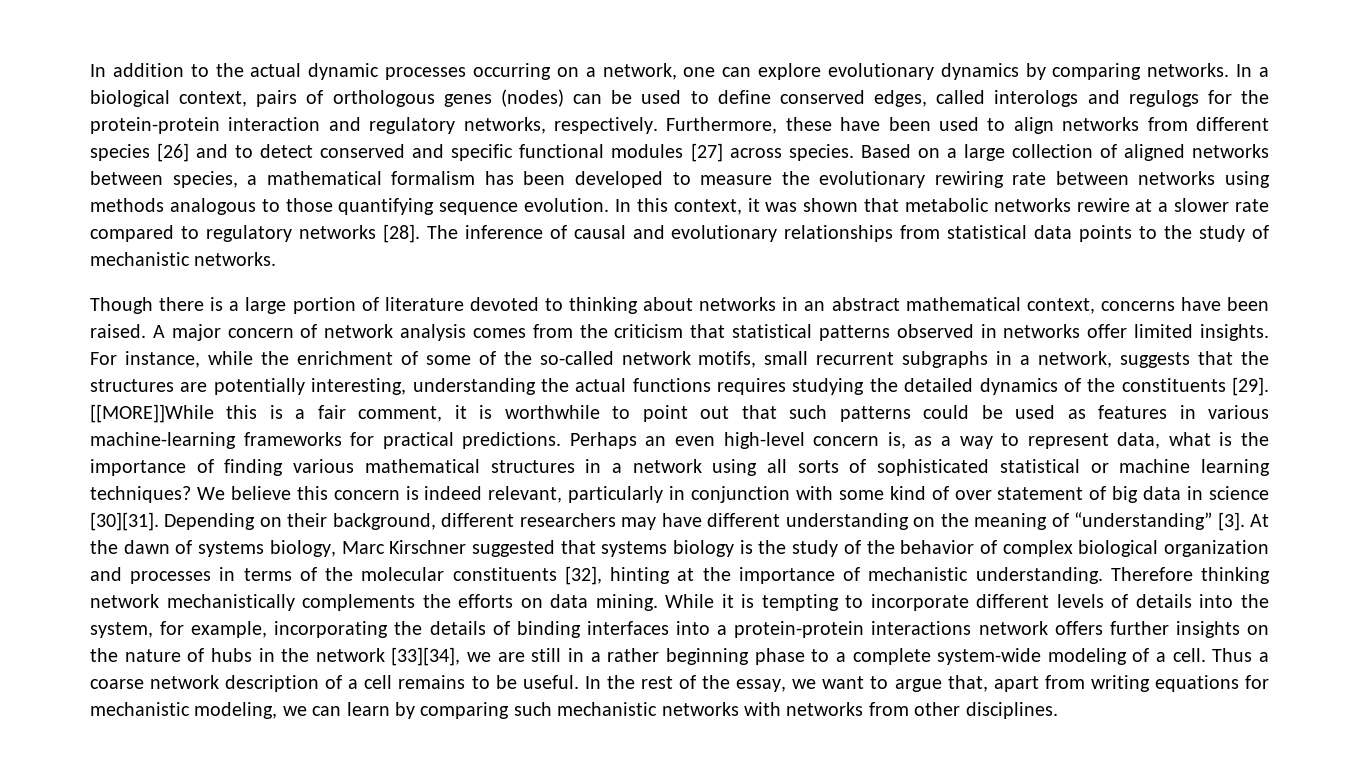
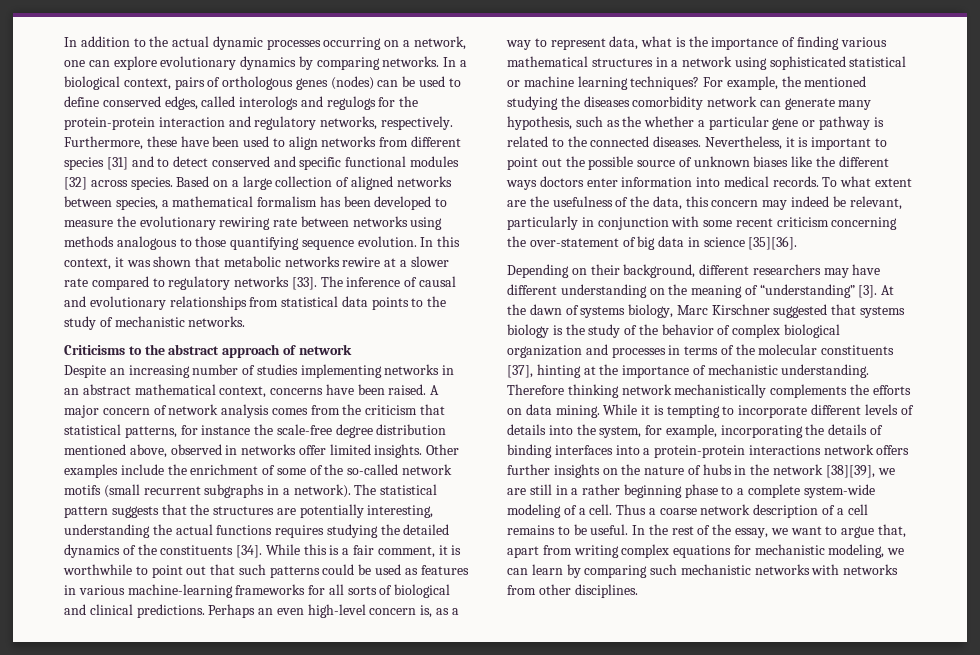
- Furthermore, these have been used to align networks from different species [26] and to detect conserved and specific functional modules [27] across species.
+ Furthermore, these have been used to align networks from different species [31] and to detect conserved and specific functional modules [32] across species.
- In this context, it was shown that metabolic networks rewire at a slower rate compared to regulatory networks [28].
+ In this context, it was shown that metabolic networks rewire at a slower rate compared to regulatory networks [33].
- Though there is a large portion of literature devoted to thinking about networks in an abstract mathematical context, concerns have been raised.
+ Criticisms to the abstract approach of network
+ Despite an increasing number of studies implementing networks in an abstract mathematical context, concerns have been raised.
- A major concern of network analysis comes from the criticism that statistical patterns observed in networks offer limited insights.
+ A major concern of network analysis comes from the criticism that statistical patterns, for instance the scale-free degree distribution mentioned above, observed in networks offer limited insights.
- For instance, while the enrichment of some of the so-called network motifs, small recurrent subgraphs in a network, suggests that the structures are potentially interesting, understanding the actual functions requires studying the detailed dynamics of the constituents [29]. [[MORE]]While this is a fair comment, it is worthwhile to point out that such patterns could be used as features in various machine-learning frameworks for practical predictions.
+ Other examples include the enrichment of some of the so-called network motifs (small recurrent subgraphs in a network). The statistical pattern suggests that the structures are potentially interesting, understanding the actual functions requires studying the detailed dynamics of the constituents [34]. While this is a fair comment, it is worthwhile to point out that such patterns could be used as features in various machine-learning frameworks for all sorts of biological and clinical predictions.
- Perhaps an even high-level concern is, as a way to represent data, what is the importance of finding various mathematical structures in a network using all sorts of sophisticated statistical or machine learning techniques?
+ Perhaps an even high-level concern is, as a way to represent data, what is the importance of finding various mathematical structures in a network using sophisticated statistical or machine learning techniques?
- We believe this concern is indeed relevant, particularly in conjunction with some kind of over statement of big data in science [30][31]. Depending on their background, different researchers may have different understanding on the meaning of “understanding” [3].
+ For example, the mentioned studying the diseases comorbidity network can generate many hypothesis, such as the whether a particular gene or pathway is related to the connected diseases. Nevertheless, it is important to point out the possible source of unknown biases like the different ways doctors enter information into medical records. To what extent are the usefulness of the data, this concern may indeed be relevant, particularly in conjunction with some recent criticism concerning the over-statement of big data in science [35][36].
+ Depending on their background, different researchers may have different understanding on the meaning of “understanding” [3].
- At the dawn of systems biology, Marc Kirschner suggested that systems biology is the study of the behavior of complex biological organization and processes in terms of the molecular constituents [32], hinting at the importance of mechanistic understanding.
+ At the dawn of systems biology, Marc Kirschner suggested that systems biology is the study of the behavior of complex biological organization and processes in terms of the molecular constituents [37], hinting at the importance of mechanistic understanding.
- While it is tempting to incorporate different levels of details into the system, for example, incorporating the details of binding interfaces into a protein-protein interactions network offers further insights on the nature of hubs in the network [33][34], we are still in a rather beginning phase to a complete system-wide modeling of a cell.
+ While it is tempting to incorporate different levels of details into the system, for example, incorporating the details of binding interfaces into a protein-protein interactions network offers further insights on the nature of hubs in the network [38][39], we are still in a rather beginning phase to a complete system-wide modeling of a cell.
- In the rest of the essay, we want to argue that, apart from writing equations for mechanistic modeling, we can learn by comparing such mechanistic networks with networks from other disciplines.
+ In the rest of the essay, we want to argue that, apart from writing complex equations for mechanistic modeling, we can learn by comparing such mechanistic networks with networks from other disciplines.

